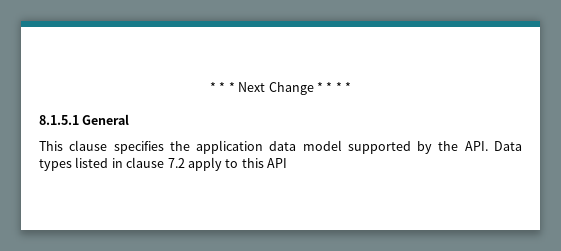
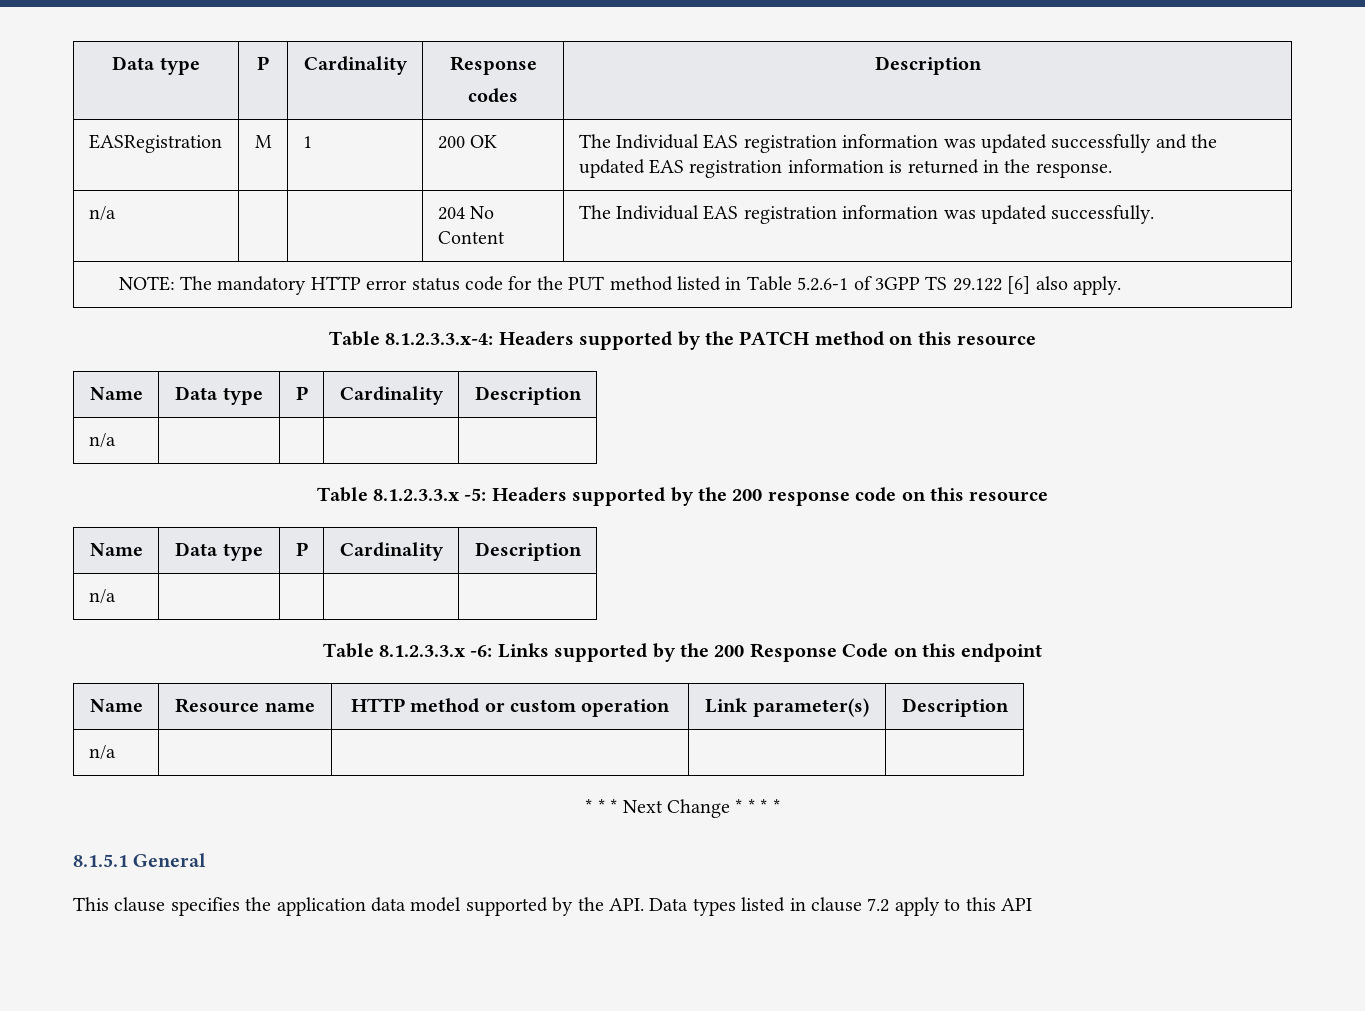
+ Data type | P | Cardinality | Response
+ codes | Description
+ EASRegistration | M | 1 | 200 OK | The Individual EAS registration information was updated successfully and the updated EAS registration information is returned in the response.
+ n/a | | | 204 No Content | The Individual EAS registration information was updated successfully.
+ NOTE: The mandatory HTTP error status code for the PUT method listed in Table 5.2.6-1 of 3GPP TS 29.122 [6] also apply.
+ Table 8.1.2.3.3.x-4: Headers supported by the PATCH method on this resource
+ Name | Data type | P | Cardinality | Description
+ n/a | | | |
+ Table 8.1.2.3.3.x -5: Headers supported by the 200 response code on this resource
+ Name | Data type | P | Cardinality | Description
+ n/a | | | |
+ Table 8.1.2.3.3.x -6: Links supported by the 200 Response Code on this endpoint
+ Name | Resource name | HTTP method or custom operation | Link parameter(s) | Description
+ n/a | | | |

